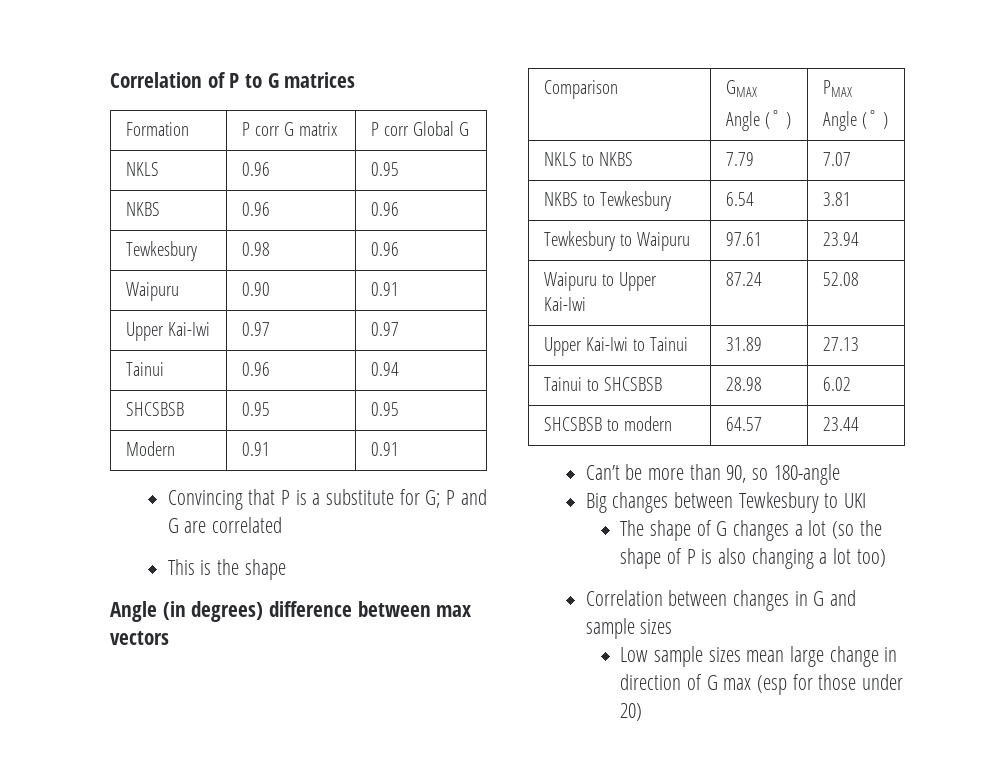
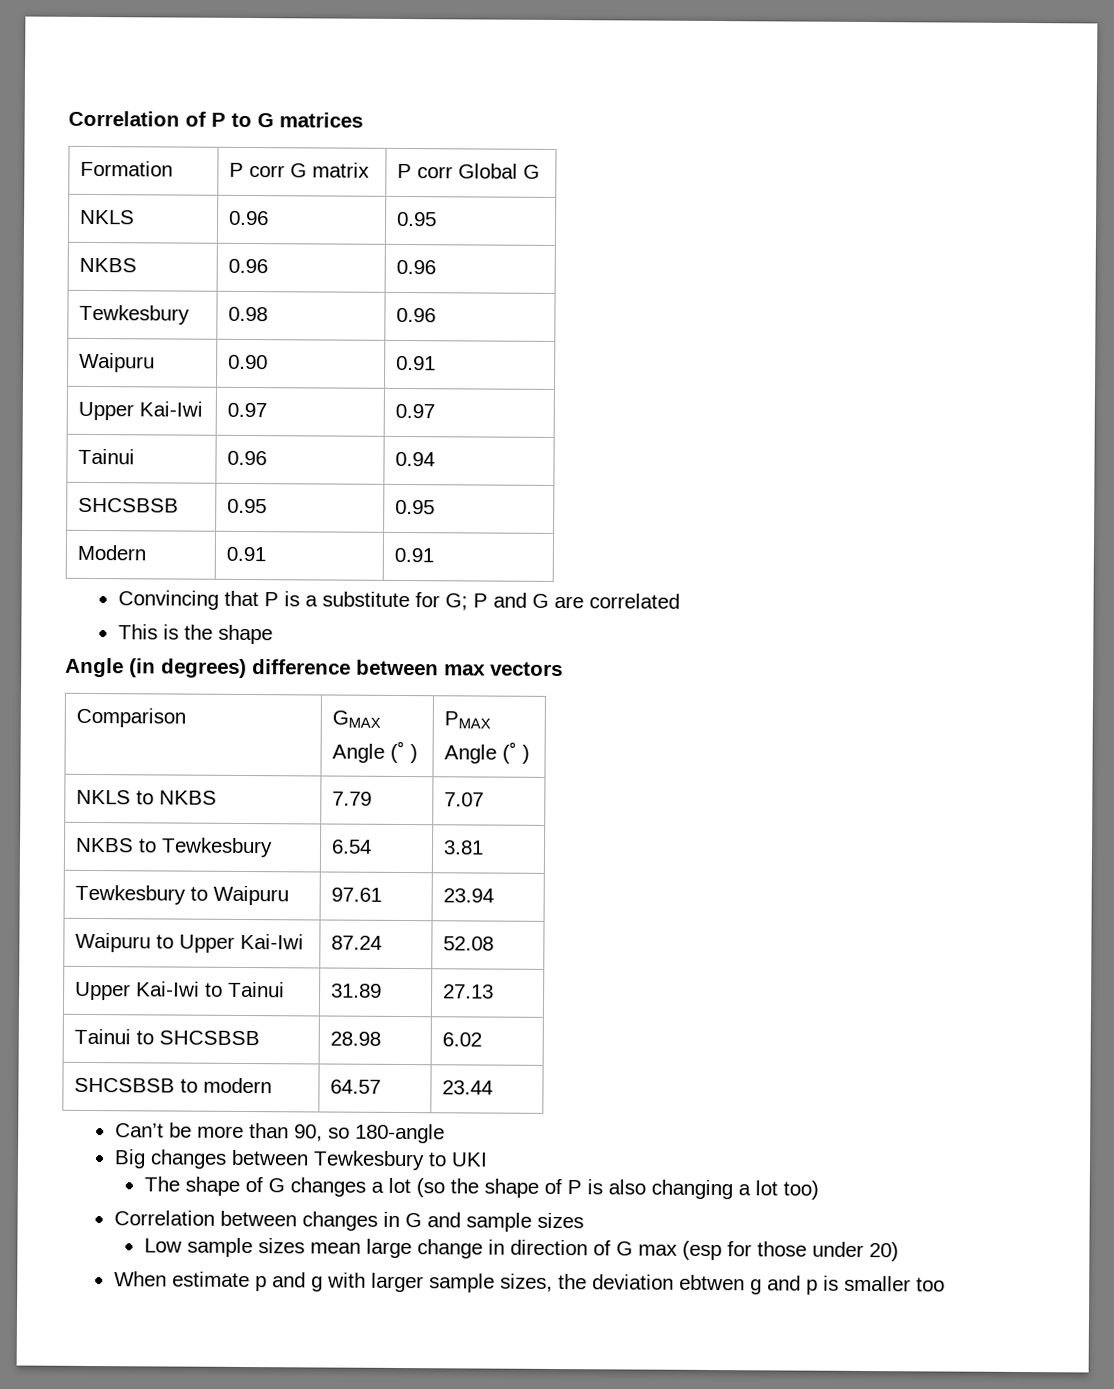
+ When estimate p and g with larger sample sizes, the deviation ebtwen g and p is smaller too

